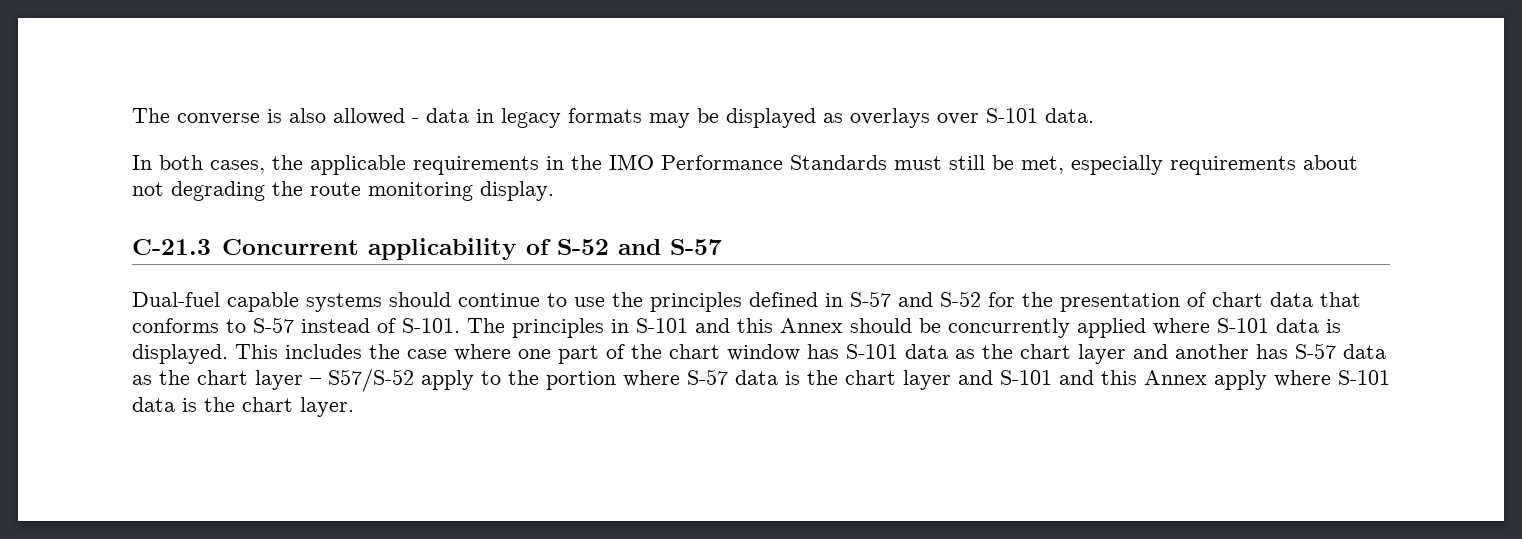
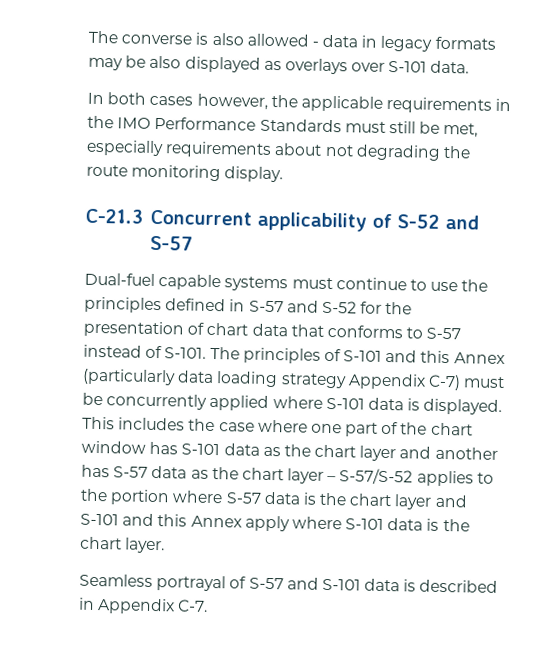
- The converse is also allowed - data in legacy formats may be displayed as overlays over S-101 data.
+ The converse is also allowed - data in legacy formats may be also displayed as overlays over S-101 data.
- In both cases, the applicable requirements in the IMO Performance Standards must still be met, especially requirements about not degrading the route monitoring display.
+ In both cases however, the applicable requirements in the IMO Performance Standards must still be met, especially requirements about not degrading the route monitoring display.
- Dual-fuel capable systems should continue to use the principles defined in S-57 and S-52 for the presentation of chart data that conforms to S-57 instead of S-101.
+ Dual-fuel capable systems must continue to use the principles defined in S-57 and S-52 for the presentation of chart data that conforms to S-57 instead of S-101.
- The principles in S-101 and this Annex should be concurrently applied where S-101 data is displayed.
+ The principles of S-101 and this Annex (particularly data loading strategy Appendix C-7) must be concurrently applied where S-101 data is displayed.
- This includes the case where one part of the chart window has S-101 data as the chart layer and another has S-57 data as the chart layer – S57/S-52 apply to the portion where S-57 data is the chart layer and S-101 and this Annex apply where S-101 data is the chart layer.
+ This includes the case where one part of the chart window has S-101 data as the chart layer and another has S-57 data as the chart layer – S-57/S-52 applies to the portion where S-57 data is the chart layer and S-101 and this Annex apply where S-101 data is the chart layer.
+ Seamless portrayal of S-57 and S-101 data is described in Appendix C-7.

